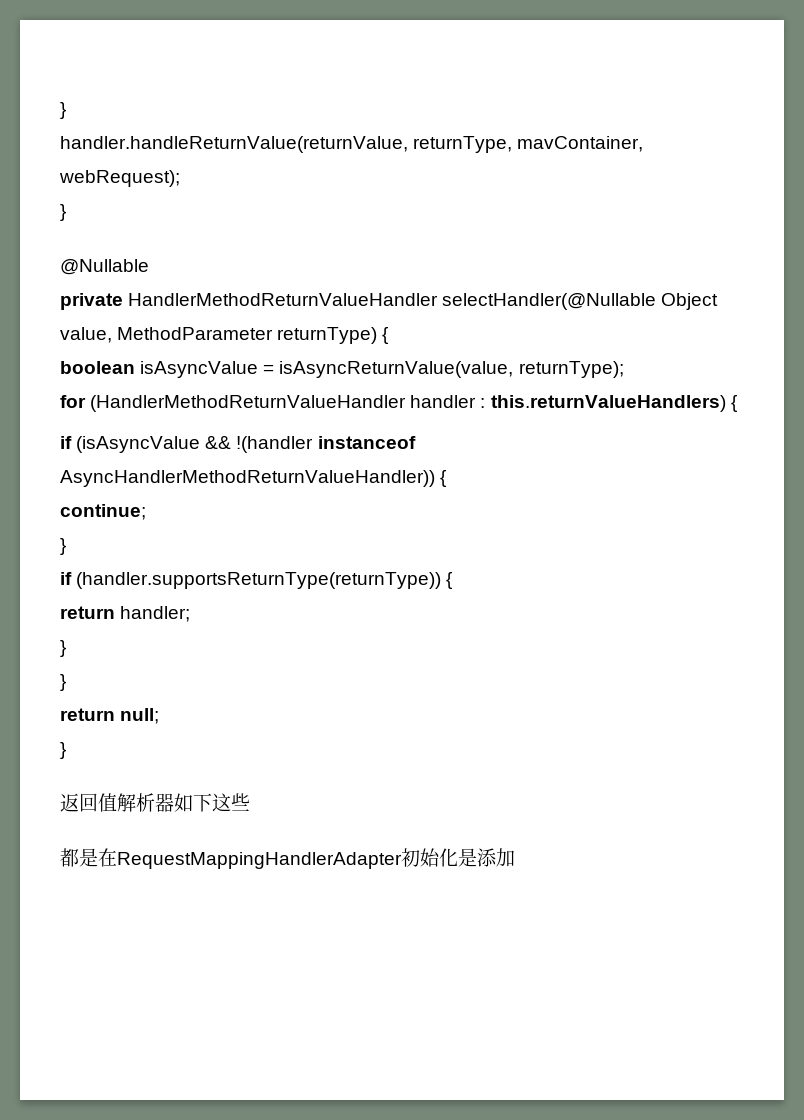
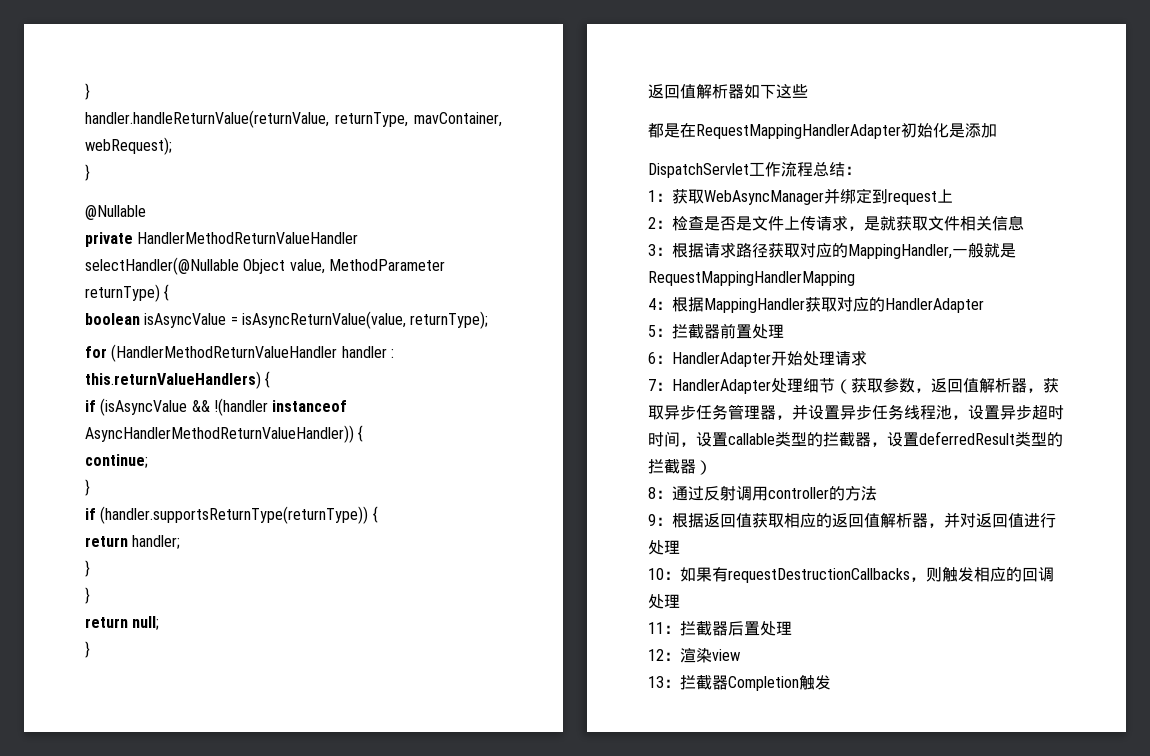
+ DispatchServlet工作流程总结：
+ 1：获取WebAsyncManager并绑定到request上
+ 2：检查是否是文件上传请求，是就获取文件相关信息
+ 3：根据请求路径获取对应的MappingHandler,一般就是RequestMappingHandlerMapping
+ 4：根据MappingHandler获取对应的HandlerAdapter
+ 5：拦截器前置处理
+ 6：HandlerAdapter开始处理请求
+ 7：HandlerAdapter处理细节（获取参数，返回值解析器，获取异步任务管理器，并设置异步任务线程池，设置异步超时时间，设置callable类型的拦截器，设置deferredResult类型的拦截器）
+ 8：通过反射调用controller的方法
+ 9：根据返回值获取相应的返回值解析器，并对返回值进行处理
+ 10：如果有requestDestructionCallbacks，则触发相应的回调处理
+ 11：拦截器后置处理
+ 12：渲染view
+ 13：拦截器Completion触发

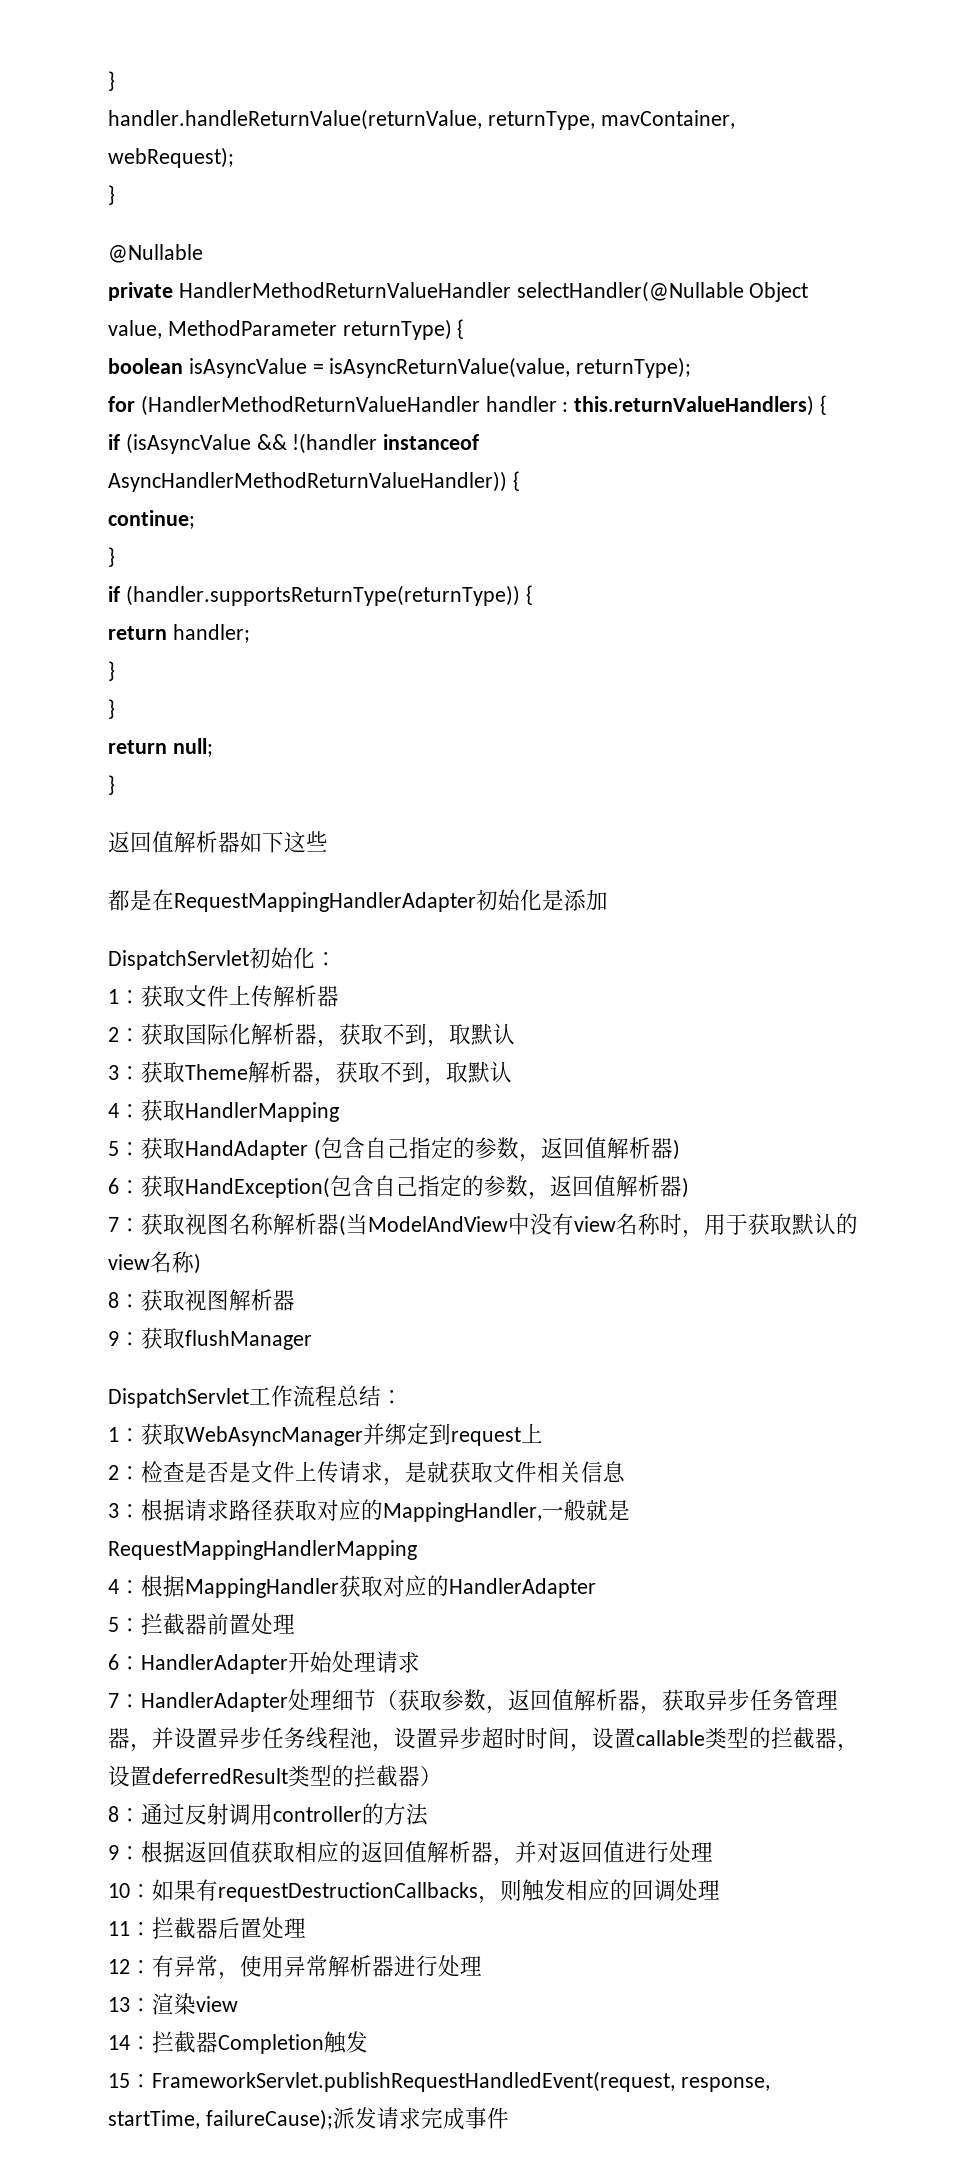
+ DispatchServlet初始化：
+ 1：获取文件上传解析器
+ 2：获取国际化解析器，获取不到，取默认
+ 3：获取Theme解析器，获取不到，取默认
+ 4：获取HandlerMapping
+ 5：获取HandAdapter (包含自己指定的参数，返回值解析器)
+ 6：获取HandException(包含自己指定的参数，返回值解析器)
+ 7：获取视图名称解析器(当ModelAndView中没有view名称时，用于获取默认的view名称)
+ 8：获取视图解析器
+ 9：获取flushManager
- 12：渲染view
+ 12：有异常，使用异常解析器进行处理
+ 13：渲染view
- 13：拦截器Completion触发
+ 14：拦截器Completion触发
+ 15：FrameworkServlet.publishRequestHandledEvent(request, response, startTime, failureCause);派发请求完成事件

